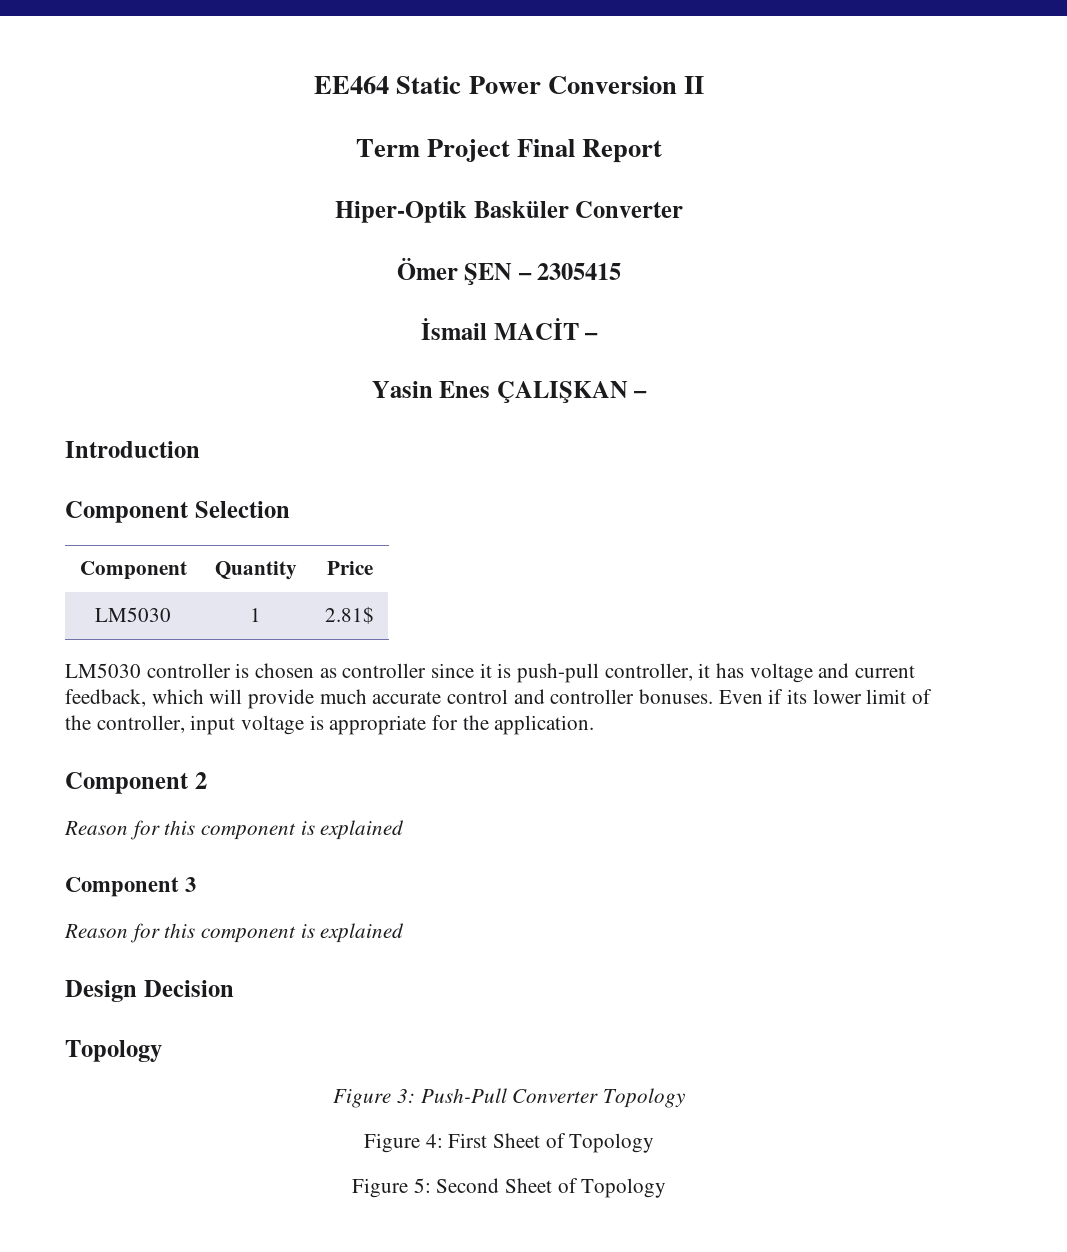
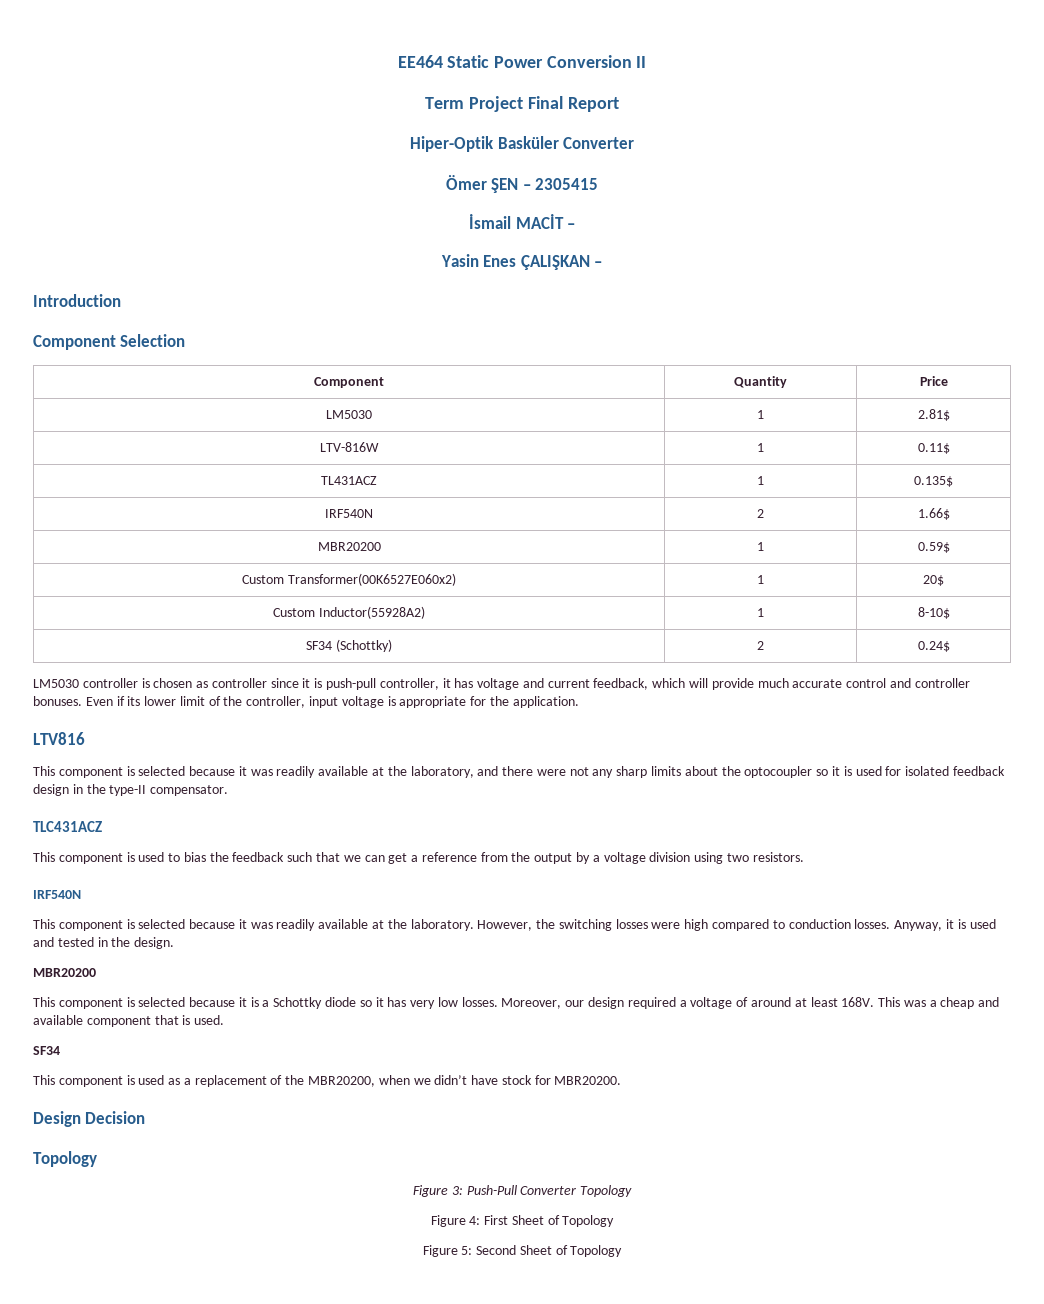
+ LTV-816W | 1 | 0.11$
+ TL431ACZ | 1 | 0.135$
+ IRF540N | 2 | 1.66$
+ MBR20200 | 1 | 0.59$
+ Custom Transformer(00K6527E060x2) | 1 | 20$
+ Custom Inductor(55928A2) | 1 | 8-10$
+ SF34 (Schottky) | 2 | 0.24$
- Component 2
- Reason for this component is explained
- Component 3
- Reason for this component is explained
+ LTV816
+ This component is selected because it was readily available at the laboratory, and there were not any sharp limits about the optocoupler so it is used for isolated feedback design in the type-II compensator.
+ TLC431ACZ
+ This component is used to bias the feedback such that we can get a reference from the output by a voltage division using two resistors.
+ IRF540N
+ This component is selected because it was readily available at the laboratory. However, the switching losses were high compared to conduction losses. Anyway, it is used and tested in the design.
+ MBR20200
+ This component is selected because it is a Schottky diode so it has very low losses. Moreover, our design required a voltage of around at least 168V. This was a cheap and available component that is used.
+ SF34
+ This component is used as a replacement of the MBR20200, when we didn’t have stock for MBR20200.

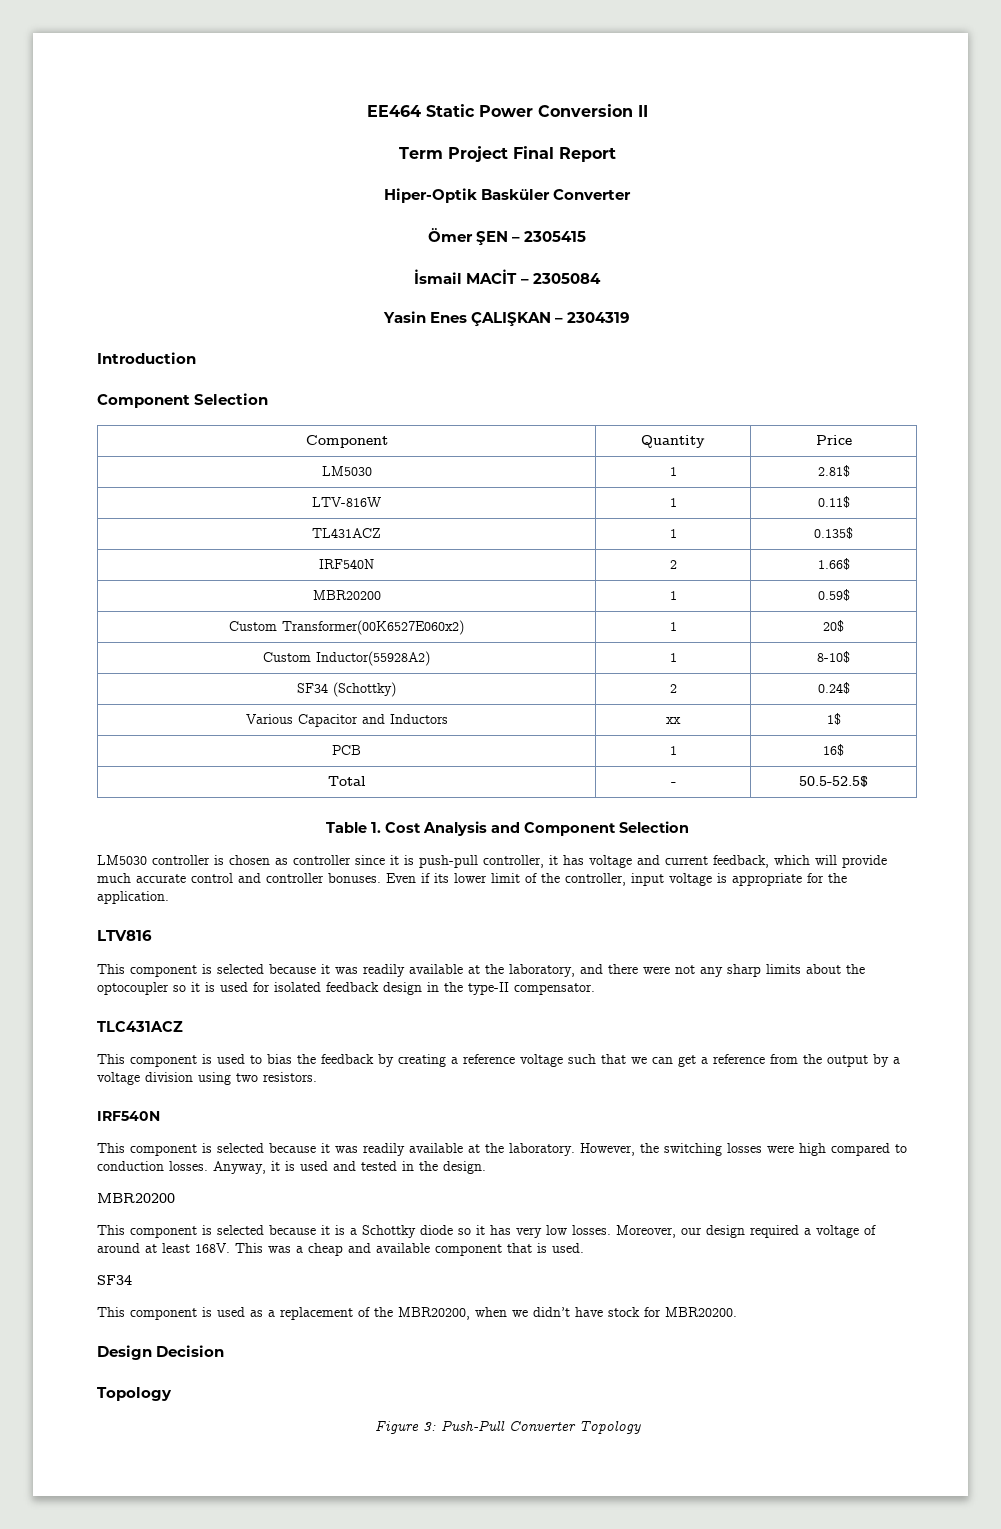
- İsmail MACİT –
+ İsmail MACİT – 2305084
- Yasin Enes ÇALIŞKAN –
+ Yasin Enes ÇALIŞKAN – 2304319
+ Various Capacitor and Inductors | xx | 1$
+ PCB | 1 | 16$
+ Total | - | 50.5-52.5$
+ Table 1. Cost Analysis and Component Selection
- This component is used to bias the feedback such that we can get a reference from the output by a voltage division using two resistors.
+ This component is used to bias the feedback by creating a reference voltage such that we can get a reference from the output by a voltage division using two resistors.
- Figure 4: First Sheet of Topology
- Figure 5: Second Sheet of Topology

